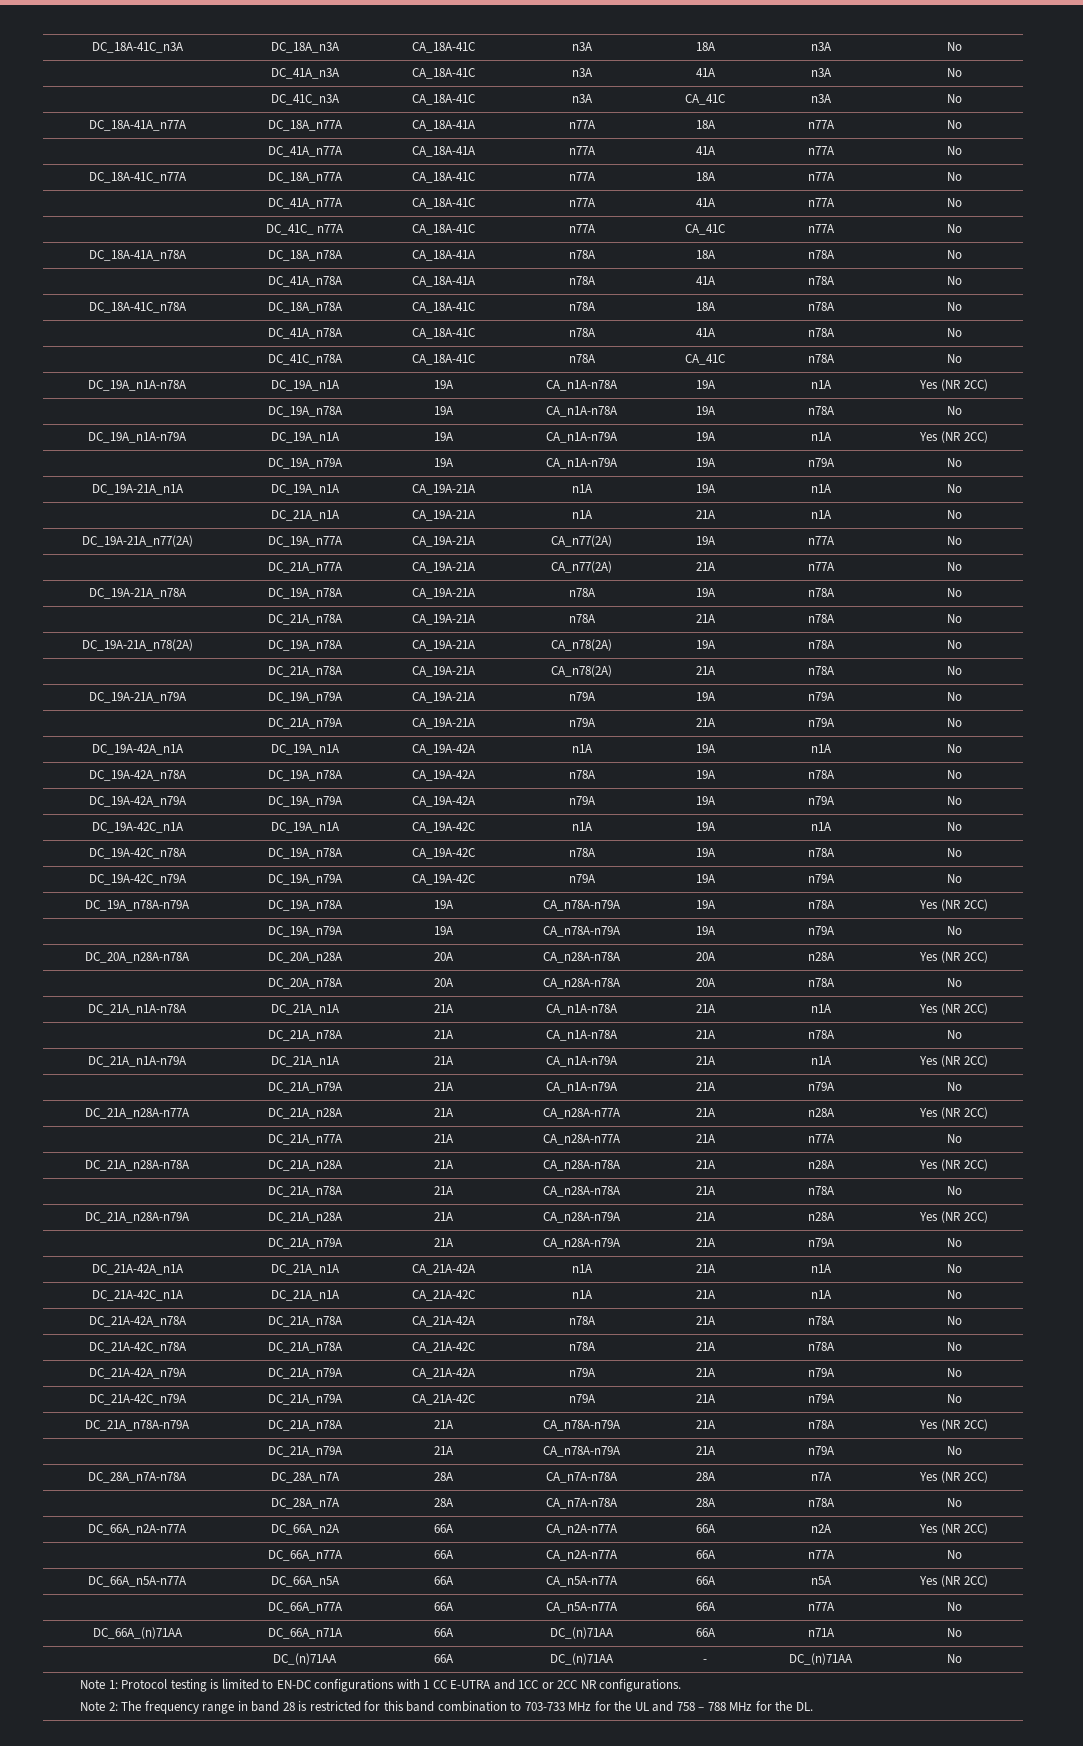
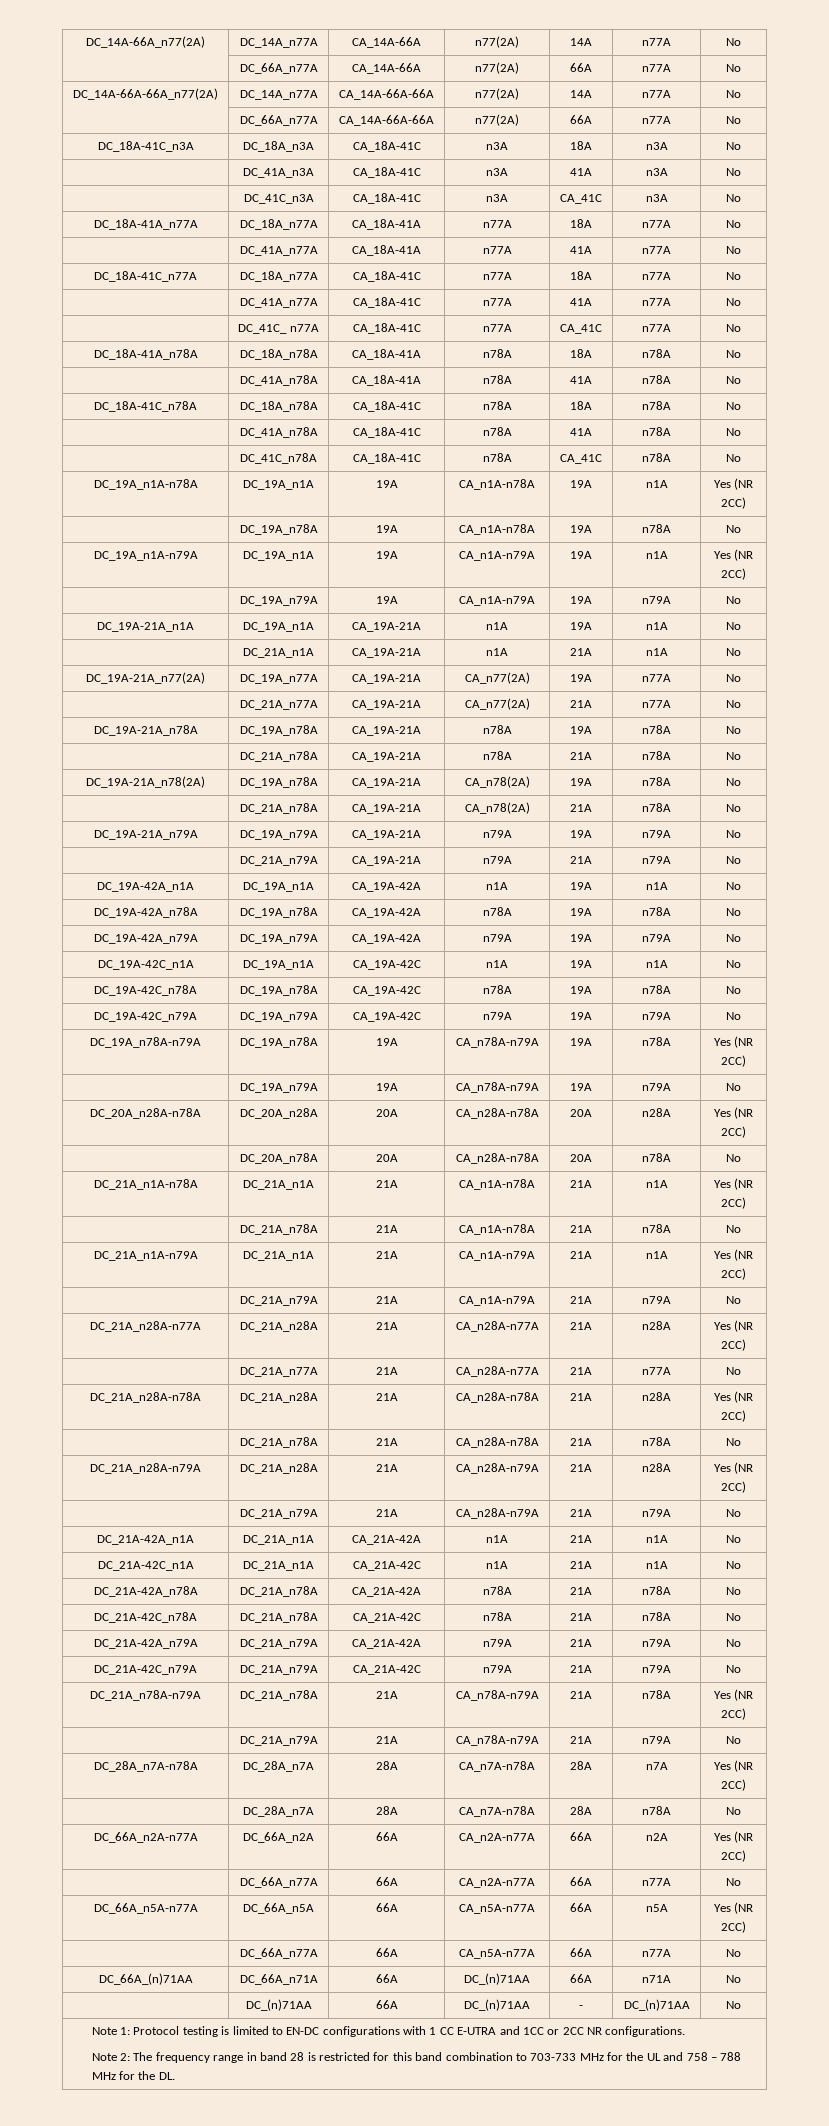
+ DC_14A-66A_n77(2A) | DC_14A_n77A | CA_14A-66A | n77(2A) | 14A | n77A | No
+ | DC_66A_n77A | CA_14A-66A | n77(2A) | 66A | n77A | No
+ DC_14A-66A-66A_n77(2A) | DC_14A_n77A | CA_14A-66A-66A | n77(2A) | 14A | n77A | No
+ | DC_66A_n77A | CA_14A-66A-66A | n77(2A) | 66A | n77A | No

